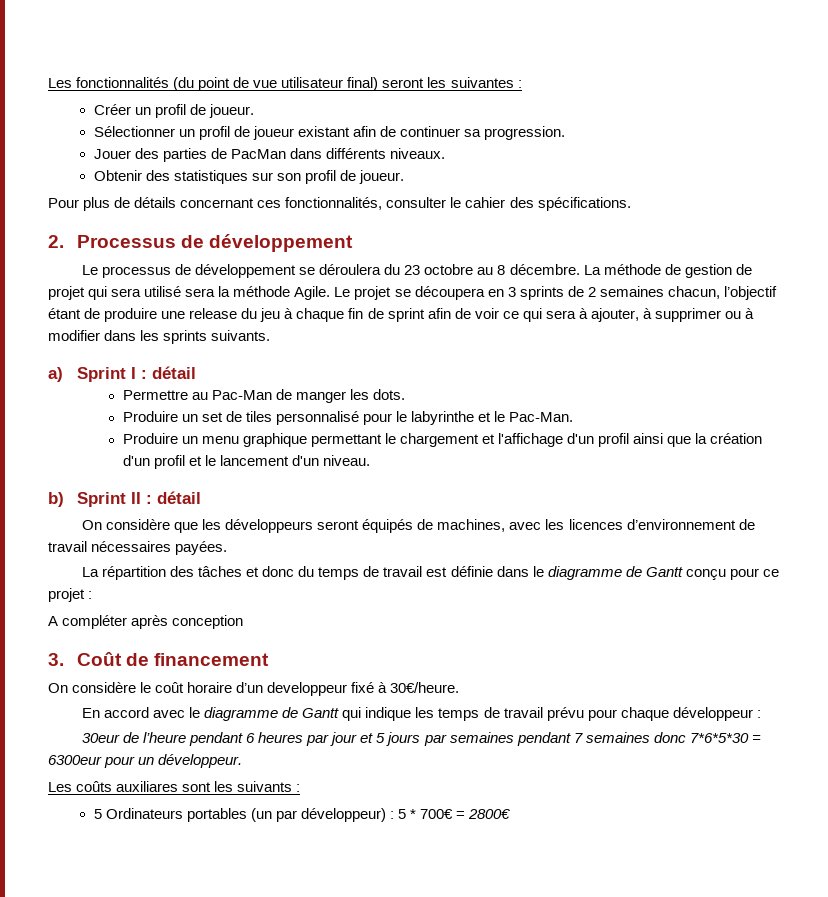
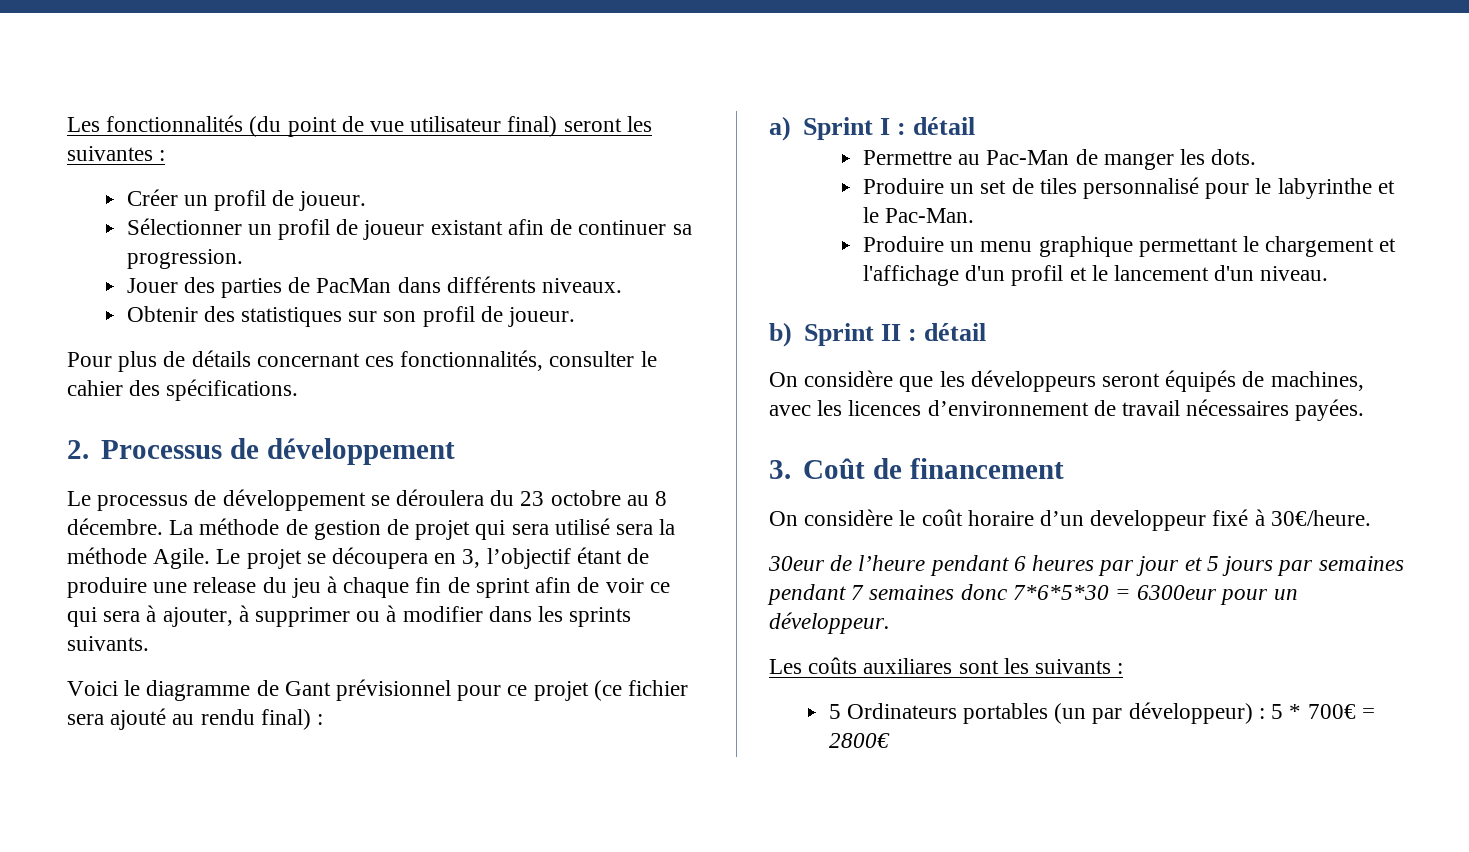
- Le projet se découpera en 3 sprints de 2 semaines chacun, l’objectif étant de produire une release du jeu à chaque fin de sprint afin de voir ce qui sera à ajouter, à supprimer ou à modifier dans les sprints suivants.
+ Le projet se découpera en 3, l’objectif étant de produire une release du jeu à chaque fin de sprint afin de voir ce qui sera à ajouter, à supprimer ou à modifier dans les sprints suivants.
+ Voici le diagramme de Gant prévisionnel pour ce projet (ce fichier sera ajouté au rendu final) :
- Produire un menu graphique permettant le chargement et l'affichage d'un profil ainsi que la création d'un profil et le lancement d'un niveau.
+ Produire un menu graphique permettant le chargement et l'affichage d'un profil et le lancement d'un niveau.
- La répartition des tâches et donc du temps de travail est définie dans le diagramme de Gantt conçu pour ce projet :
- A compléter après conception
- En accord avec le diagramme de Gantt qui indique les temps de travail prévu pour chaque développeur :

